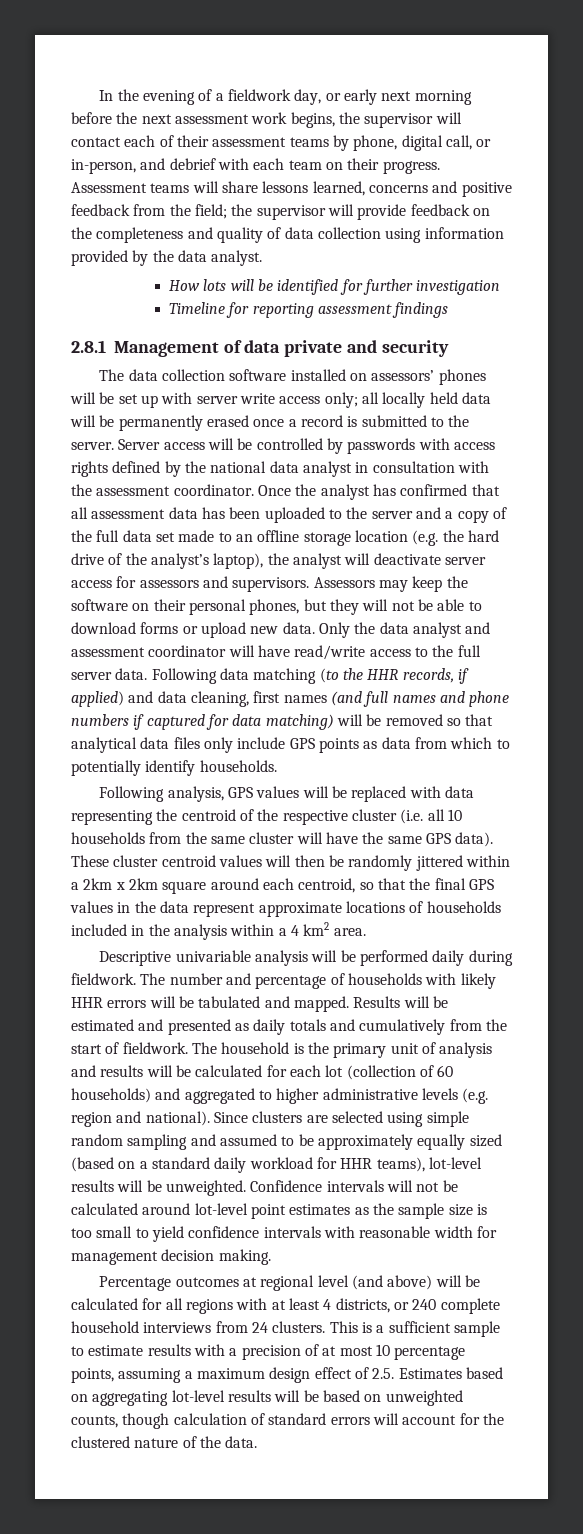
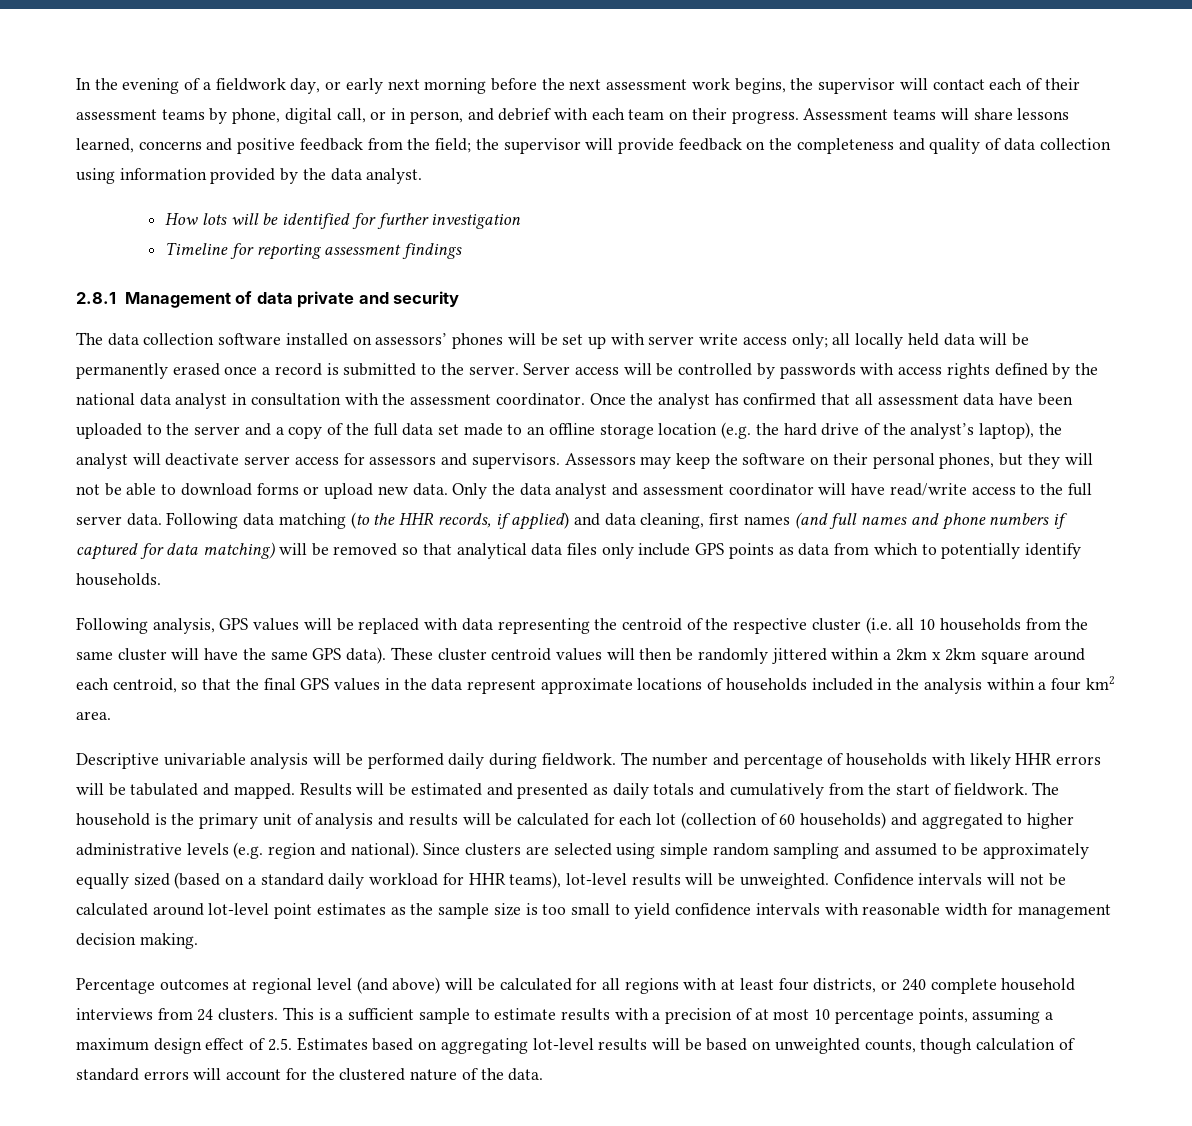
- In the evening of a fieldwork day, or early next morning before the next assessment work begins, the supervisor will contact each of their assessment teams by phone, digital call, or in-person, and debrief with each team on their progress.
+ In the evening of a fieldwork day, or early next morning before the next assessment work begins, the supervisor will contact each of their assessment teams by phone, digital call, or in person, and debrief with each team on their progress.
- Once the analyst has confirmed that all assessment data has been uploaded to the server and a copy of the full data set made to an offline storage location (e.g. the hard drive of the analyst’s laptop), the analyst will deactivate server access for assessors and supervisors.
+ Once the analyst has confirmed that all assessment data have been uploaded to the server and a copy of the full data set made to an offline storage location (e.g. the hard drive of the analyst’s laptop), the analyst will deactivate server access for assessors and supervisors.
- These cluster centroid values will then be randomly jittered within a 2km x 2km square around each centroid, so that the final GPS values in the data represent approximate locations of households included in the analysis within a 4 km2 area.
+ These cluster centroid values will then be randomly jittered within a 2km x 2km square around each centroid, so that the final GPS values in the data represent approximate locations of households included in the analysis within a four km2 area.
- Percentage outcomes at regional level (and above) will be calculated for all regions with at least 4 districts, or 240 complete household interviews from 24 clusters.
+ Percentage outcomes at regional level (and above) will be calculated for all regions with at least four districts, or 240 complete household interviews from 24 clusters.

